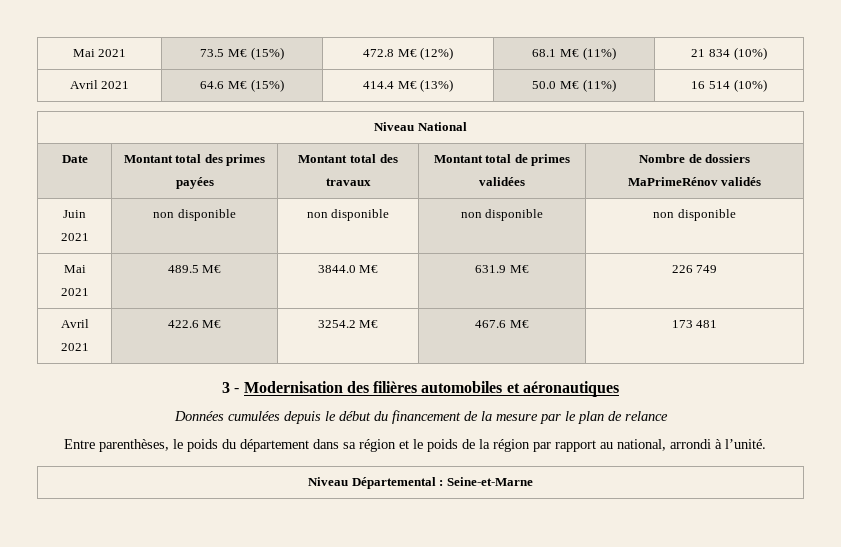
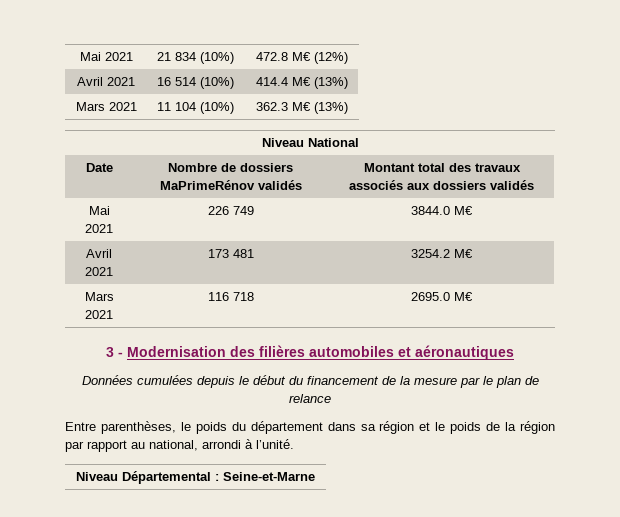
- Mai 2021 | 73.5 M€ (15%) | 472.8 M€ (12%) | 68.1 M€ (11%) | 21 834 (10%)
- Avril 2021 | 64.6 M€ (15%) | 414.4 M€ (13%) | 50.0 M€ (11%) | 16 514 (10%)
+ Mai 2021 | 21 834 (10%) | 472.8 M€ (12%)
+ Avril 2021 | 16 514 (10%) | 414.4 M€ (13%)
+ Mars 2021 | 11 104 (10%) | 362.3 M€ (13%)
  Niveau National
- Date | Montant total des primes payées | Montant total des travaux | Montant total de primes validées | Nombre de dossiers MaPrimeRénov validés
- Juin 2021 | non disponible | non disponible | non disponible | non disponible
- Mai 2021 | 489.5 M€ | 3844.0 M€ | 631.9 M€ | 226 749
- Avril 2021 | 422.6 M€ | 3254.2 M€ | 467.6 M€ | 173 481
+ Date | Nombre de dossiers MaPrimeRénov validés | Montant total des travaux associés aux dossiers validés
+ Mai 2021 | 226 749 | 3844.0 M€
+ Avril 2021 | 173 481 | 3254.2 M€
+ Mars 2021 | 116 718 | 2695.0 M€

